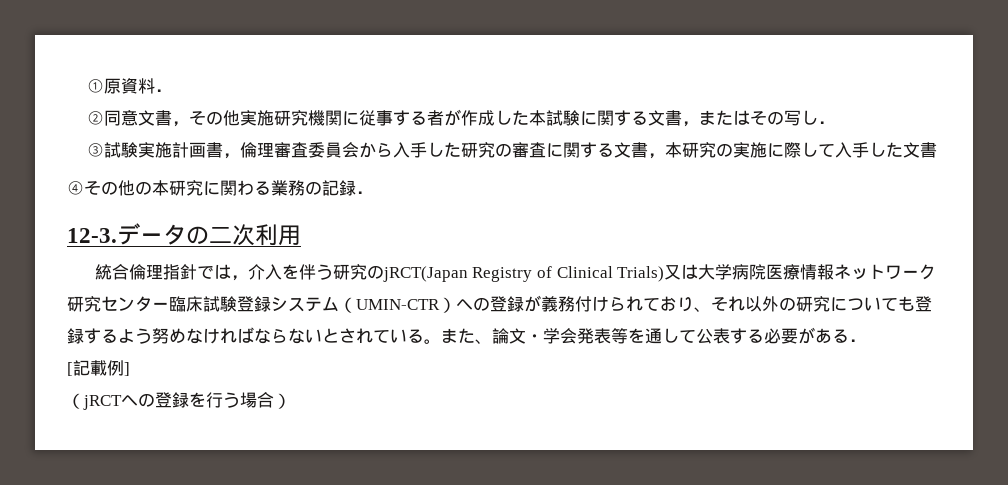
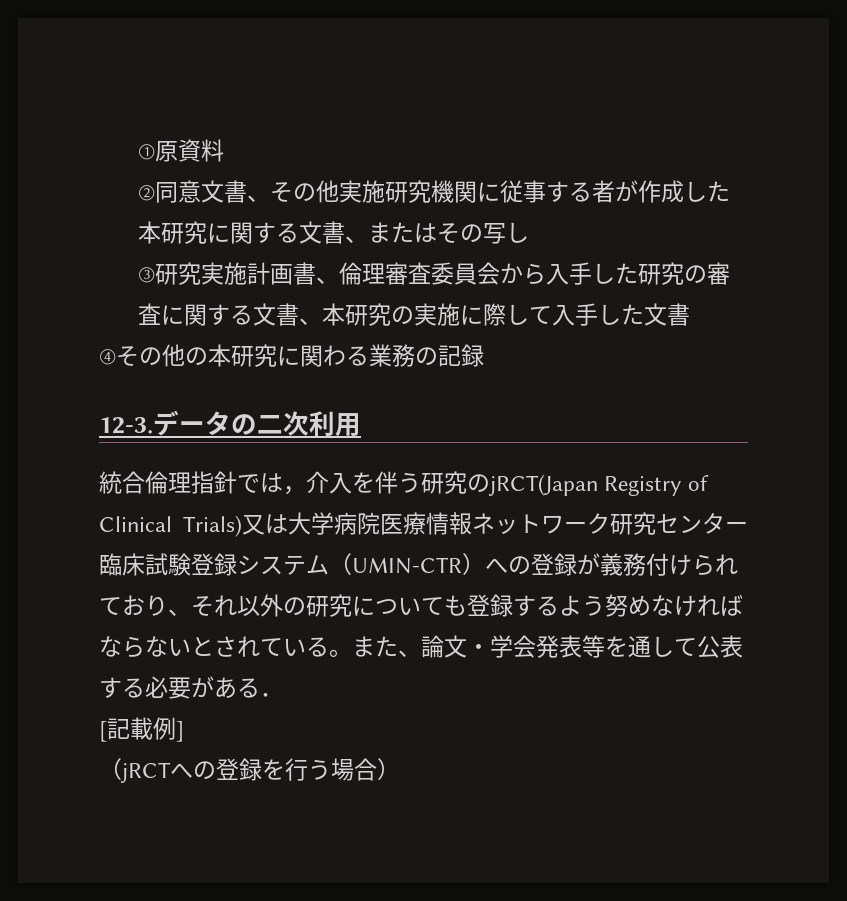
- ①原資料．
+ ①原資料
- ②同意文書，その他実施研究機関に従事する者が作成した本試験に関する文書，またはその写し．
+ ②同意文書、その他実施研究機関に従事する者が作成した本研究に関する文書、またはその写し
- ③試験実施計画書，倫理審査委員会から入手した研究の審査に関する文書，本研究の実施に際して入手した文書
+ ③研究実施計画書、倫理審査委員会から入手した研究の審査に関する文書、本研究の実施に際して入手した文書
- ④その他の本研究に関わる業務の記録．
+ ④その他の本研究に関わる業務の記録

